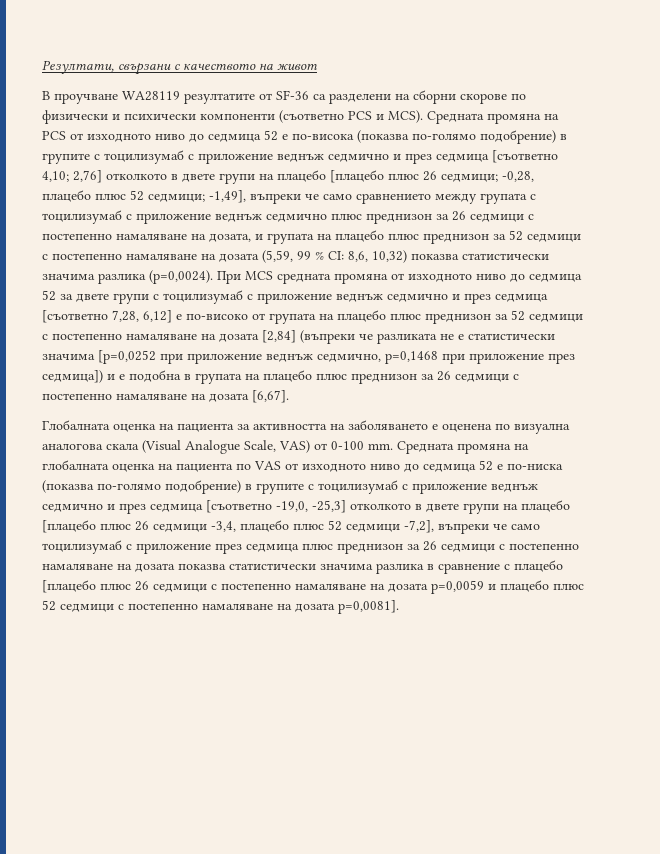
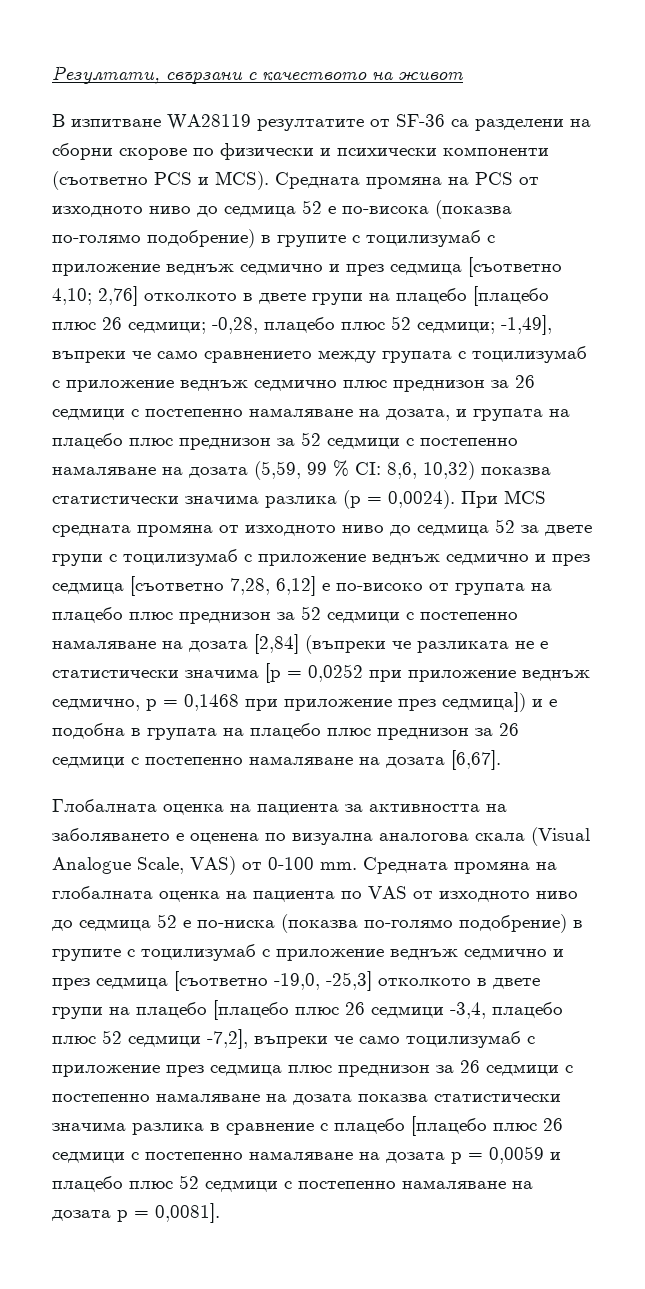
- В проучване WA28119 резултатите от SF-36 са разделени на сборни скорове по физически и психически компоненти (съответно PCS и MCS).
+ В изпитване WA28119 резултатите от SF-36 са разделени на сборни скорове по физически и психически компоненти (съответно PCS и MCS).
- 8,6, 10,32) показва статистически значима разлика (p=0,0024).
+ 8,6, 10,32) показва статистически значима разлика (p = 0,0024).
- При MCS средната промяна от изходното ниво до седмица 52 за двете групи с тоцилизумаб с приложение веднъж седмично и през седмица [съответно 7,28, 6,12] е по-високо от групата на плацебо плюс преднизон за 52 седмици с постепенно намаляване на дозата [2,84] (въпреки че разликата не е статистически значима [p=0,0252 при приложение веднъж седмично, p=0,1468 при приложение през седмица]) и е подобна в групата на плацебо плюс преднизон за 26 седмици с постепенно намаляване на дозата [6,67].
+ При MCS средната промяна от изходното ниво до седмица 52 за двете групи с тоцилизумаб с приложение веднъж седмично и през седмица [съответно 7,28, 6,12] е по-високо от групата на плацебо плюс преднизон за 52 седмици с постепенно намаляване на дозата [2,84] (въпреки че разликата не е статистически значима [p = 0,0252 при приложение веднъж седмично, p = 0,1468 при приложение през седмица]) и е подобна в групата на плацебо плюс преднизон за 26 седмици с постепенно намаляване на дозата [6,67].
- Средната промяна на глобалната оценка на пациента по VAS от изходното ниво до седмица 52 е по-ниска (показва по-голямо подобрение) в групите с тоцилизумаб с приложение веднъж седмично и през седмица [съответно -19,0, -25,3] отколкото в двете групи на плацебо [плацебо плюс 26 седмици -3,4, плацебо плюс 52 седмици -7,2], въпреки че само тоцилизумаб с приложение през седмица плюс преднизон за 26 седмици с постепенно намаляване на дозата показва статистически значима разлика в сравнение с плацебо [плацебо плюс 26 седмици с постепенно намаляване на дозата p=0,0059 и плацебо плюс 52 седмици с постепенно намаляване на дозата p=0,0081].
+ Средната промяна на глобалната оценка на пациента по VAS от изходното ниво до седмица 52 е по-ниска (показва по-голямо подобрение) в групите с тоцилизумаб с приложение веднъж седмично и през седмица [съответно -19,0, -25,3] отколкото в двете групи на плацебо [плацебо плюс 26 седмици -3,4, плацебо плюс 52 седмици -7,2], въпреки че само тоцилизумаб с приложение през седмица плюс преднизон за 26 седмици с постепенно намаляване на дозата показва статистически значима разлика в сравнение с плацебо [плацебо плюс 26 седмици с постепенно намаляване на дозата p = 0,0059 и плацебо плюс 52 седмици с постепенно намаляване на дозата p = 0,0081].

